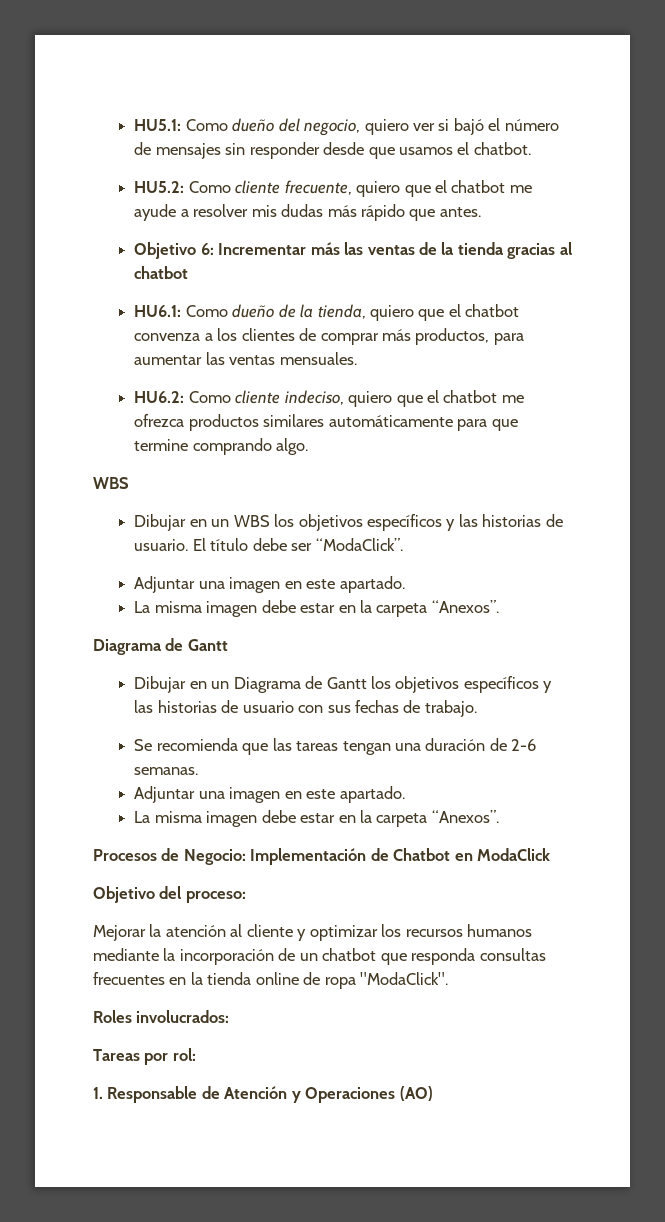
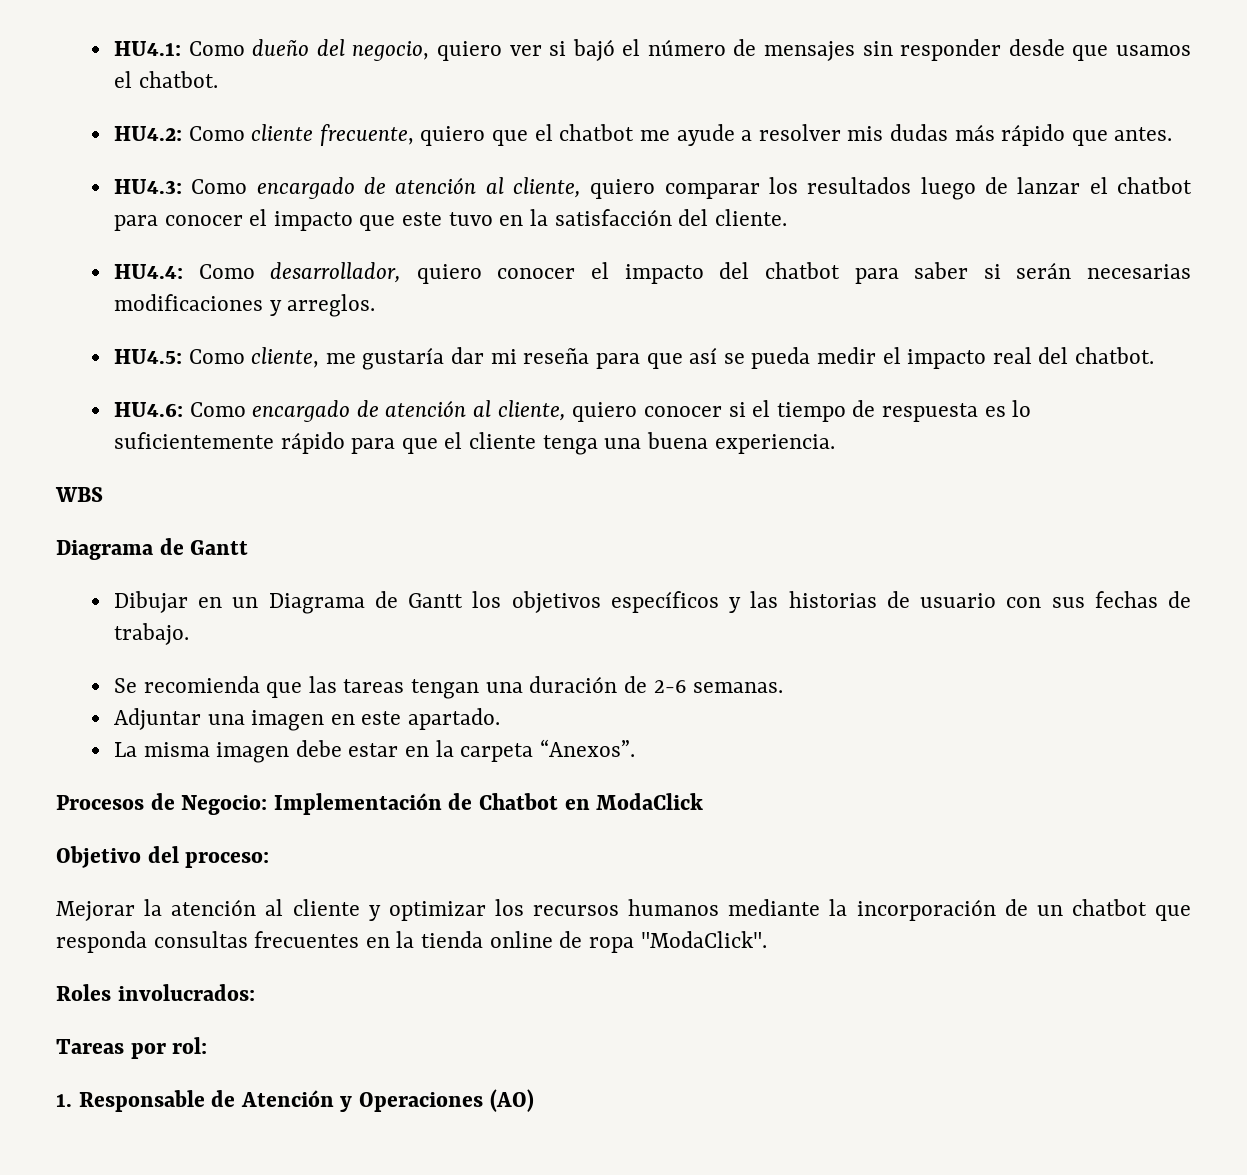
- HU5.1: Como dueño del negocio, quiero ver si bajó el número de mensajes sin responder desde que usamos el chatbot.
+ HU4.1: Como dueño del negocio, quiero ver si bajó el número de mensajes sin responder desde que usamos el chatbot.
- HU5.2: Como cliente frecuente, quiero que el chatbot me ayude a resolver mis dudas más rápido que antes.
+ HU4.2: Como cliente frecuente, quiero que el chatbot me ayude a resolver mis dudas más rápido que antes.
- Objetivo 6: Incrementar más las ventas de la tienda gracias al chatbot
- HU6.1: Como dueño de la tienda, quiero que el chatbot convenza a los clientes de comprar más productos, para aumentar las ventas mensuales.
- HU6.2: Como cliente indeciso, quiero que el chatbot me ofrezca productos similares automáticamente para que termine comprando algo.
+ HU4.3: Como encargado de atención al cliente, quiero comparar los resultados luego de lanzar el chatbot para conocer el impacto que este tuvo en la satisfacción del cliente.
+ HU4.4: Como desarrollador, quiero conocer el impacto del chatbot para saber si serán necesarias modificaciones y arreglos.
+ HU4.5: Como cliente, me gustaría dar mi reseña para que así se pueda medir el impacto real del chatbot.
+ HU4.6: Como encargado de atención al cliente, quiero conocer si el tiempo de respuesta es lo suficientemente rápido para que el cliente tenga una buena experiencia.
  WBS
- Dibujar en un WBS los objetivos específicos y las historias de usuario. El título debe ser “ModaClick”.
- Adjuntar una imagen en este apartado.
- La misma imagen debe estar en la carpeta “Anexos”.

